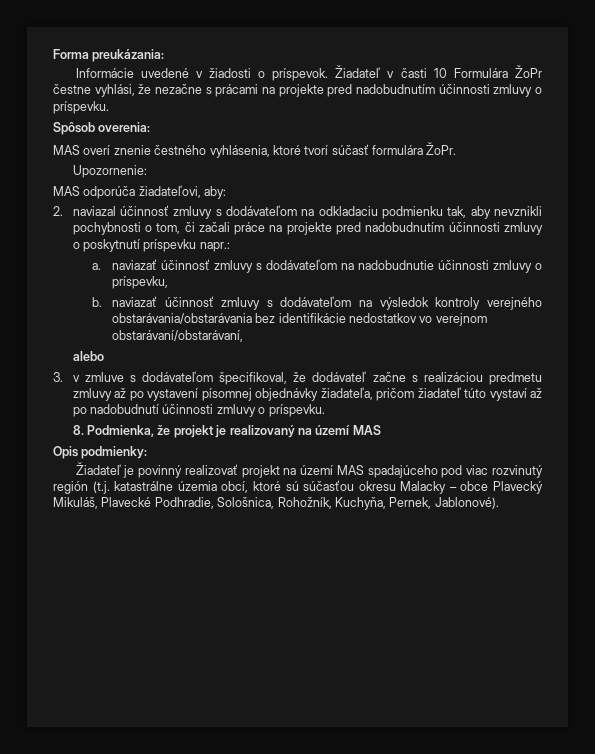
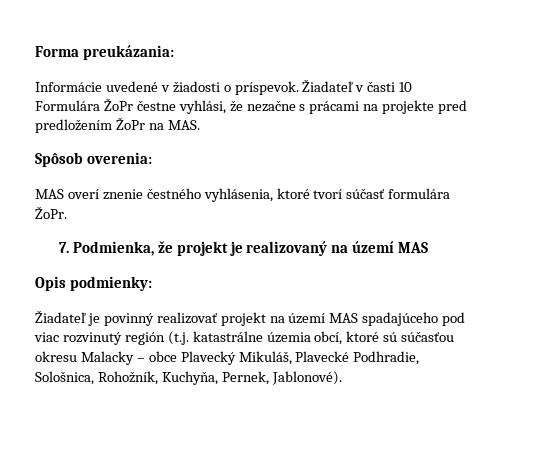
- Žiadateľ v časti 10 Formulára ŽoPr čestne vyhlási, že nezačne s prácami na projekte pred nadobudnutím účinnosti zmluvy o príspevku.
+ Žiadateľ v časti 10 Formulára ŽoPr čestne vyhlási, že nezačne s prácami na projekte pred predložením ŽoPr na MAS.
- Upozornenie:
- MAS odporúča žiadateľovi, aby:
- 2. naviazal účinnosť zmluvy s dodávateľom na odkladaciu podmienku tak, aby nevznikli pochybnosti o tom, či začali práce na projekte pred nadobudnutím účinnosti zmluvy o poskytnutí príspevku napr.:
- a. naviazať účinnosť zmluvy s dodávateľom na nadobudnutie účinnosti zmluvy o príspevku,
- b. naviazať účinnosť zmluvy s dodávateľom na výsledok kontroly verejného obstarávania/obstarávania bez identifikácie nedostatkov vo verejnom obstarávaní/obstarávaní,
- alebo
- 3. v zmluve s dodávateľom špecifikoval, že dodávateľ začne s realizáciou predmetu zmluvy až po vystavení písomnej objednávky žiadateľa, pričom žiadateľ túto vystaví až po nadobudnutí účinnosti zmluvy o príspevku.
- 8. Podmienka, že projekt je realizovaný na území MAS
+ 7. Podmienka, že projekt je realizovaný na území MAS

